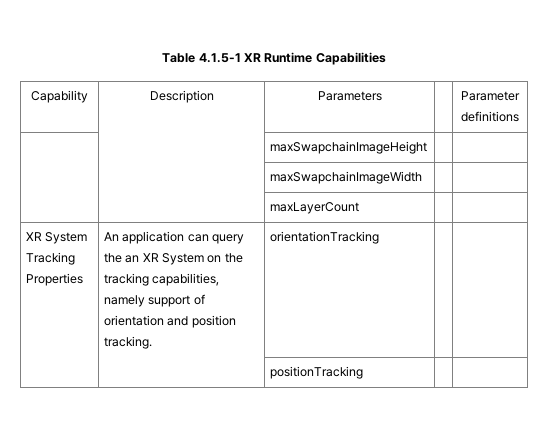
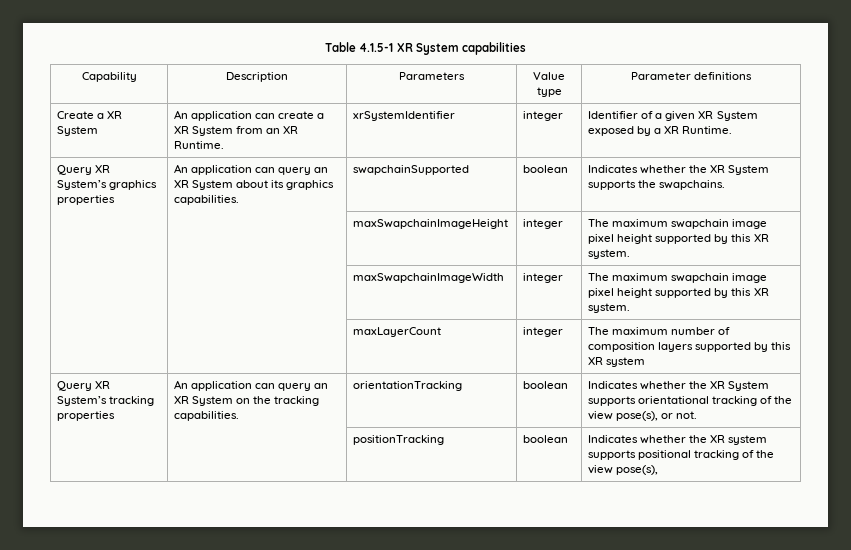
- Table 4.1.5-1 XR Runtime Capabilities
+ Table 4.1.5-1 XR System capabilities
- Capability | Description | Parameters | | Parameter definitions
+ Capability | Description | Parameters | Value type | Parameter definitions
- | | maxSwapchainImageHeight | |
- | | maxSwapchainImageWidth | |
- | | maxLayerCount | |
- XR System Tracking Properties | An application can query the an XR System on the tracking capabilities, namely support of orientation and position tracking. | orientationTracking | |
- | | positionTracking | |
+ Create a XR System | An application can create a XR System from an XR Runtime. | xrSystemIdentifier | integer | Identifier of a given XR System exposed by a XR Runtime.
+ Query XR System’s graphics properties | An application can query an XR System about its graphics capabilities. | swapchainSupported | boolean | Indicates whether the XR System supports the swapchains.
+ | | maxSwapchainImageHeight | integer | The maximum swapchain image pixel height supported by this XR system.
+ | | maxSwapchainImageWidth | integer | The maximum swapchain image pixel height supported by this XR system.
+ | | maxLayerCount | integer | The maximum number of composition layers supported by this XR system
+ Query XR System’s tracking properties | An application can query an XR System on the tracking capabilities. | orientationTracking | boolean | Indicates whether the XR System supports orientational tracking of the view pose(s), or not.
+ | | positionTracking | boolean | Indicates whether the XR system supports positional tracking of the view pose(s),

